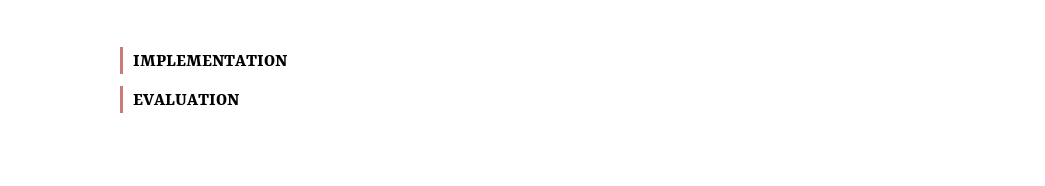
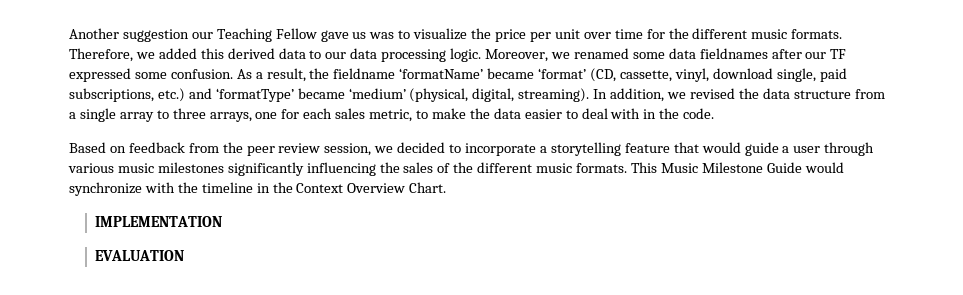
+ Another suggestion our Teaching Fellow gave us was to visualize the price per unit over time for the different music formats. Therefore, we added this derived data to our data processing logic. Moreover, we renamed some data fieldnames after our TF expressed some confusion. As a result, the fieldname ‘formatName’ became ‘format’ (CD, cassette, vinyl, download single, paid subscriptions, etc.) and ‘formatType’ became ‘medium’ (physical, digital, streaming). In addition, we revised the data structure from a single array to three arrays, one for each sales metric, to make the data easier to deal with in the code.
+ Based on feedback from the peer review session, we decided to incorporate a storytelling feature that would guide a user through various music milestones significantly influencing the sales of the different music formats. This Music Milestone Guide would synchronize with the timeline in the Context Overview Chart.

